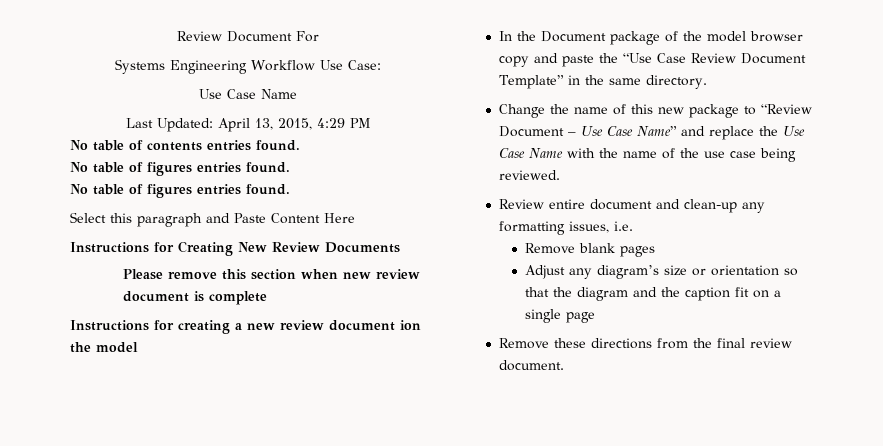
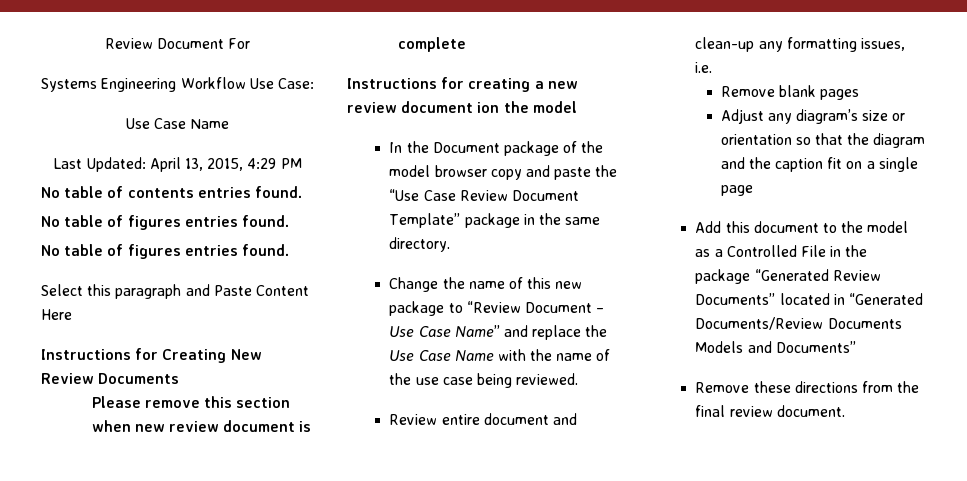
- In the Document package of the model browser copy and paste the “Use Case Review Document Template” in the same directory.
+ In the Document package of the model browser copy and paste the “Use Case Review Document Template” package in the same directory.
+ Add this document to the model as a Controlled File in the package “Generated Review Documents” located in “Generated Documents/Review Documents Models and Documents”

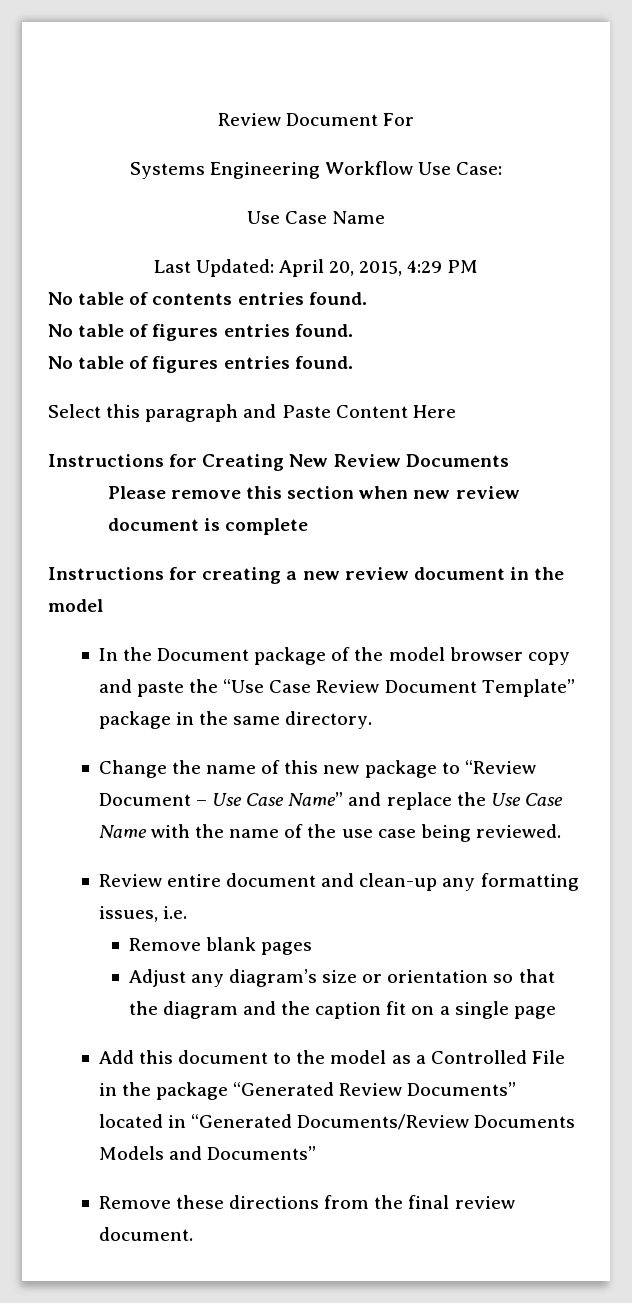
- Last Updated: April 13, 2015, 4:29 PM
+ Last Updated: April 20, 2015, 4:29 PM
- Instructions for creating a new review document ion the model
+ Instructions for creating a new review document in the model

